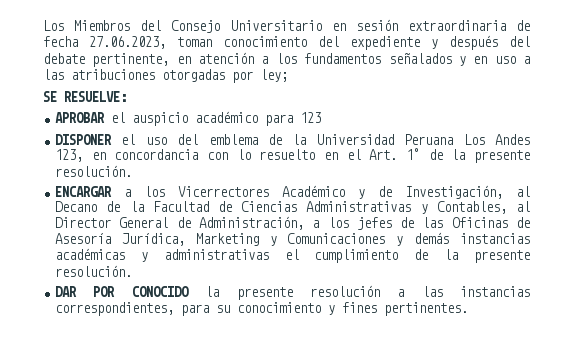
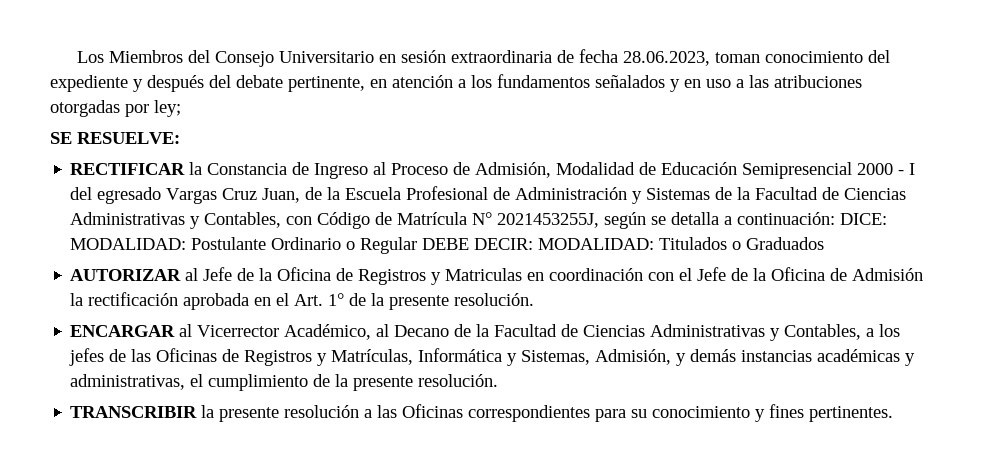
- Los Miembros del Consejo Universitario en sesión extraordinaria de fecha 27.06.2023, toman conocimiento del expediente y después del debate pertinente, en atención a los fundamentos señalados y en uso a las atribuciones otorgadas por ley;
+ Los Miembros del Consejo Universitario en sesión extraordinaria de fecha 28.06.2023, toman conocimiento del expediente y después del debate pertinente, en atención a los fundamentos señalados y en uso a las atribuciones otorgadas por ley;
- APROBAR el auspicio académico para 123
- DISPONER el uso del emblema de la Universidad Peruana Los Andes 123, en concordancia con lo resuelto en el Art. 1° de la presente resolución.
+ RECTIFICAR la Constancia de Ingreso al Proceso de Admisión, Modalidad de Educación Semipresencial 2000 - I del egresado Vargas Cruz Juan, de la Escuela Profesional de Administración y Sistemas de la Facultad de Ciencias Administrativas y Contables, con Código de Matrícula N° 2021453255J, según se detalla a continuación: DICE: MODALIDAD: Postulante Ordinario o Regular DEBE DECIR: MODALIDAD: Titulados o Graduados
+ AUTORIZAR al Jefe de la Oficina de Registros y Matriculas en coordinación con el Jefe de la Oficina de Admisión la rectificación aprobada en el Art. 1° de la presente resolución.
- ENCARGAR a los Vicerrectores Académico y de Investigación, al Decano de la Facultad de Ciencias Administrativas y Contables, al Director General de Administración, a los jefes de las Oficinas de Asesoría Jurídica, Marketing y Comunicaciones y demás instancias académicas y administrativas el cumplimiento de la presente resolución.
+ ENCARGAR al Vicerrector Académico, al Decano de la Facultad de Ciencias Administrativas y Contables, a los jefes de las Oficinas de Registros y Matrículas, Informática y Sistemas, Admisión, y demás instancias académicas y administrativas, el cumplimiento de la presente resolución.
- DAR POR CONOCIDO la presente resolución a las instancias correspondientes, para su conocimiento y fines pertinentes.
+ TRANSCRIBIR la presente resolución a las Oficinas correspondientes para su conocimiento y fines pertinentes.

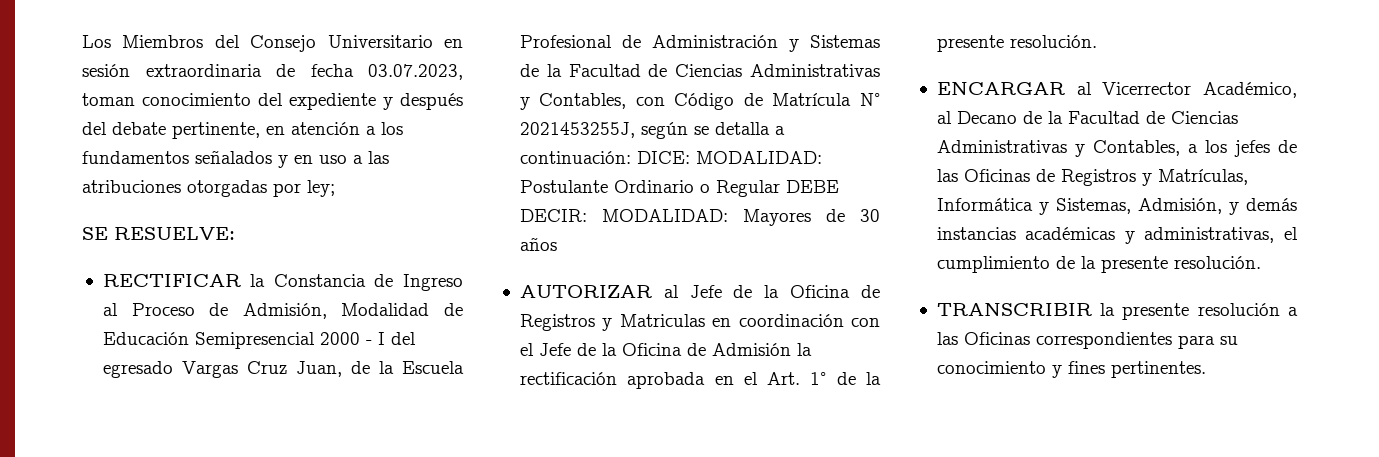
- Los Miembros del Consejo Universitario en sesión extraordinaria de fecha 28.06.2023, toman conocimiento del expediente y después del debate pertinente, en atención a los fundamentos señalados y en uso a las atribuciones otorgadas por ley;
+ Los Miembros del Consejo Universitario en sesión extraordinaria de fecha 03.07.2023, toman conocimiento del expediente y después del debate pertinente, en atención a los fundamentos señalados y en uso a las atribuciones otorgadas por ley;
- RECTIFICAR la Constancia de Ingreso al Proceso de Admisión, Modalidad de Educación Semipresencial 2000 - I del egresado Vargas Cruz Juan, de la Escuela Profesional de Administración y Sistemas de la Facultad de Ciencias Administrativas y Contables, con Código de Matrícula N° 2021453255J, según se detalla a continuación: DICE: MODALIDAD: Postulante Ordinario o Regular DEBE DECIR: MODALIDAD: Titulados o Graduados
+ RECTIFICAR la Constancia de Ingreso al Proceso de Admisión, Modalidad de Educación Semipresencial 2000 - I del egresado Vargas Cruz Juan, de la Escuela Profesional de Administración y Sistemas de la Facultad de Ciencias Administrativas y Contables, con Código de Matrícula N° 2021453255J, según se detalla a continuación: DICE: MODALIDAD: Postulante Ordinario o Regular DEBE DECIR: MODALIDAD: Mayores de 30 años

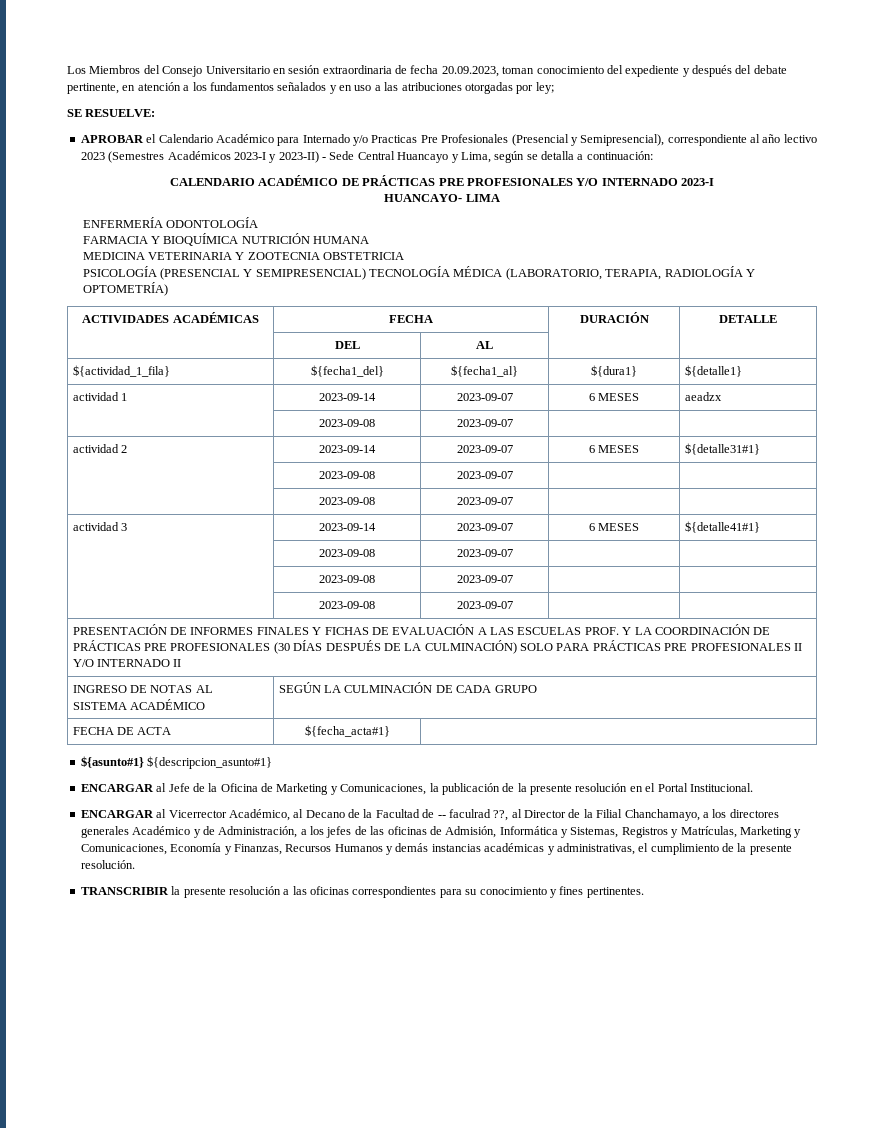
- Los Miembros del Consejo Universitario en sesión extraordinaria de fecha 03.07.2023, toman conocimiento del expediente y después del debate pertinente, en atención a los fundamentos señalados y en uso a las atribuciones otorgadas por ley;
+ Los Miembros del Consejo Universitario en sesión extraordinaria de fecha 20.09.2023, toman conocimiento del expediente y después del debate pertinente, en atención a los fundamentos señalados y en uso a las atribuciones otorgadas por ley;
- RECTIFICAR la Constancia de Ingreso al Proceso de Admisión, Modalidad de Educación Semipresencial 2000 - I del egresado Vargas Cruz Juan, de la Escuela Profesional de Administración y Sistemas de la Facultad de Ciencias Administrativas y Contables, con Código de Matrícula N° 2021453255J, según se detalla a continuación: DICE: MODALIDAD: Postulante Ordinario o Regular DEBE DECIR: MODALIDAD: Mayores de 30 años
- AUTORIZAR al Jefe de la Oficina de Registros y Matriculas en coordinación con el Jefe de la Oficina de Admisión la rectificación aprobada en el Art. 1° de la presente resolución.
+ APROBAR el Calendario Académico para Internado y/o Practicas Pre Profesionales (Presencial y Semipresencial), correspondiente al año lectivo 2023 (Semestres Académicos 2023-I y 2023-II) - Sede Central Huancayo y Lima, según se detalla a continuación:
+ CALENDARIO ACADÉMICO DE PRÁCTICAS PRE PROFESIONALES Y/O INTERNADO 2023-I
+ HUANCAYO- LIMA
+ ENFERMERÍA ODONTOLOGÍA
+ FARMACIA Y BIOQUÍMICA NUTRICIÓN HUMANA
+ MEDICINA VETERINARIA Y ZOOTECNIA OBSTETRICIA
+ PSICOLOGÍA (PRESENCIAL Y SEMIPRESENCIAL) TECNOLOGÍA MÉDICA (LABORATORIO, TERAPIA, RADIOLOGÍA Y OPTOMETRÍA)
+ ACTIVIDADES ACADÉMICAS | FECHA | DURACIÓN | DETALLE
+ | DEL | AL | |
+ ${actividad_1_fila} | ${fecha1_del} | ${fecha1_al} | ${dura1} | ${detalle1}
+ actividad 1 | 2023-09-14 | 2023-09-07 | 6 MESES | aeadzx
+ | 2023-09-08 | 2023-09-07 | |
+ actividad 2 | 2023-09-14 | 2023-09-07 | 6 MESES | ${detalle31#1}
+ | 2023-09-08 | 2023-09-07 | |
+ | 2023-09-08 | 2023-09-07 | |
+ actividad 3 | 2023-09-14 | 2023-09-07 | 6 MESES | ${detalle41#1}
+ | 2023-09-08 | 2023-09-07 | |
+ | 2023-09-08 | 2023-09-07 | |
+ | 2023-09-08 | 2023-09-07 | |
+ PRESENTACIÓN DE INFORMES FINALES Y FICHAS DE EVALUACIÓN A LAS ESCUELAS PROF. Y LA COORDINACIÓN DE PRÁCTICAS PRE PROFESIONALES (30 DÍAS DESPUÉS DE LA CULMINACIÓN) SOLO PARA PRÁCTICAS PRE PROFESIONALES II Y/O INTERNADO II
+ INGRESO DE NOTAS AL SISTEMA ACADÉMICO | SEGÚN LA CULMINACIÓN DE CADA GRUPO
+ FECHA DE ACTA | ${fecha_acta#1} |
+ ${asunto#1} ${descripcion_asunto#1}
+ ENCARGAR al Jefe de la Oficina de Marketing y Comunicaciones, la publicación de la presente resolución en el Portal Institucional.
- ENCARGAR al Vicerrector Académico, al Decano de la Facultad de Ciencias Administrativas y Contables, a los jefes de las Oficinas de Registros y Matrículas, Informática y Sistemas, Admisión, y demás instancias académicas y administrativas, el cumplimiento de la presente resolución.
+ ENCARGAR al Vicerrector Académico, al Decano de la Facultad de -- faculrad ??, al Director de la Filial Chanchamayo, a los directores generales Académico y de Administración, a los jefes de las oficinas de Admisión, Informática y Sistemas, Registros y Matrículas, Marketing y Comunicaciones, Economía y Finanzas, Recursos Humanos y demás instancias académicas y administrativas, el cumplimiento de la presente resolución.
- TRANSCRIBIR la presente resolución a las Oficinas correspondientes para su conocimiento y fines pertinentes.
+ TRANSCRIBIR la presente resolución a las oficinas correspondientes para su conocimiento y fines pertinentes.

